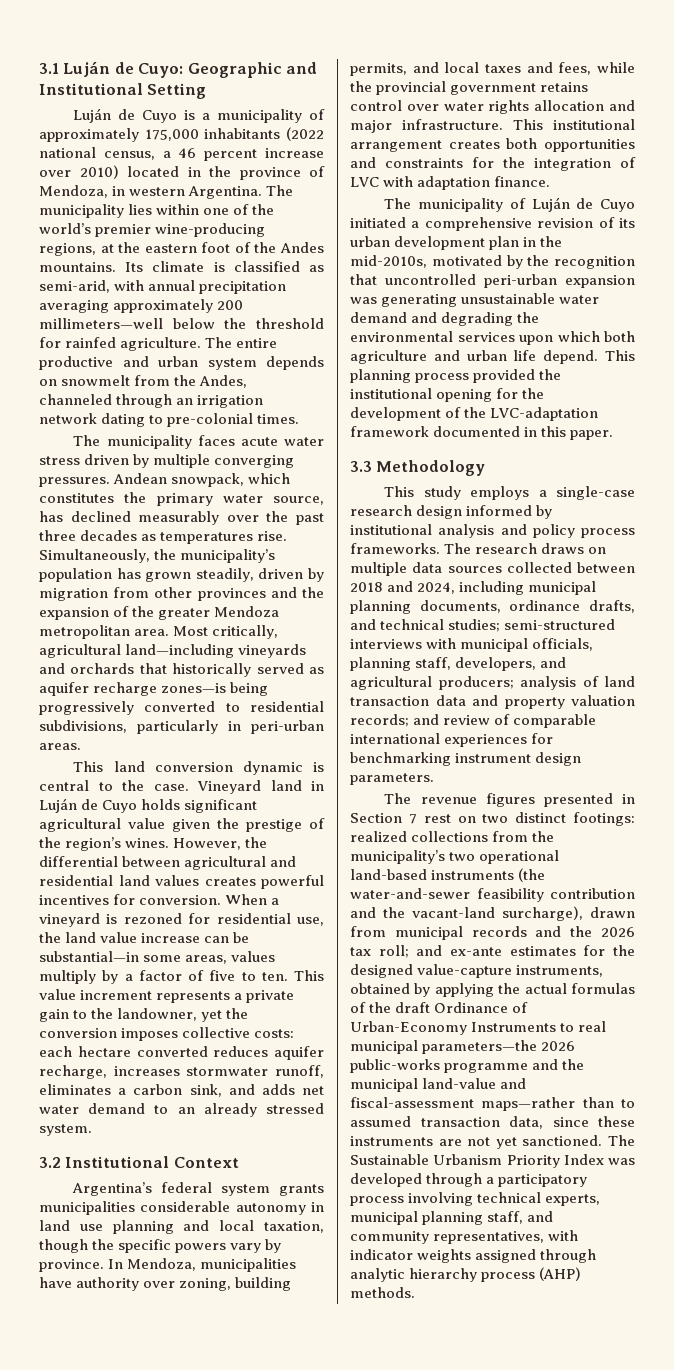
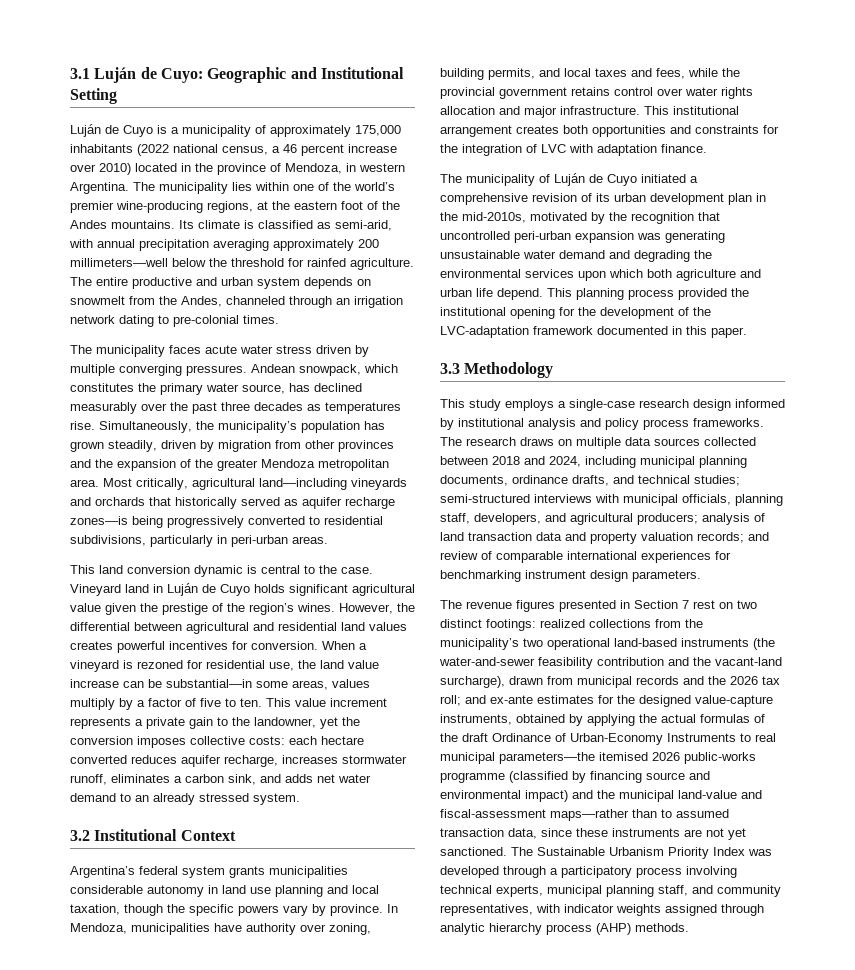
- and ex-ante estimates for the designed value-capture instruments, obtained by applying the actual formulas of the draft Ordinance of Urban-Economy Instruments to real municipal parameters—the 2026 public-works programme and the municipal land-value and fiscal-assessment maps—rather than to assumed transaction data, since these instruments are not yet sanctioned.
+ and ex-ante estimates for the designed value-capture instruments, obtained by applying the actual formulas of the draft Ordinance of Urban-Economy Instruments to real municipal parameters—the itemised 2026 public-works programme (classified by financing source and environmental impact) and the municipal land-value and fiscal-assessment maps—rather than to assumed transaction data, since these instruments are not yet sanctioned.

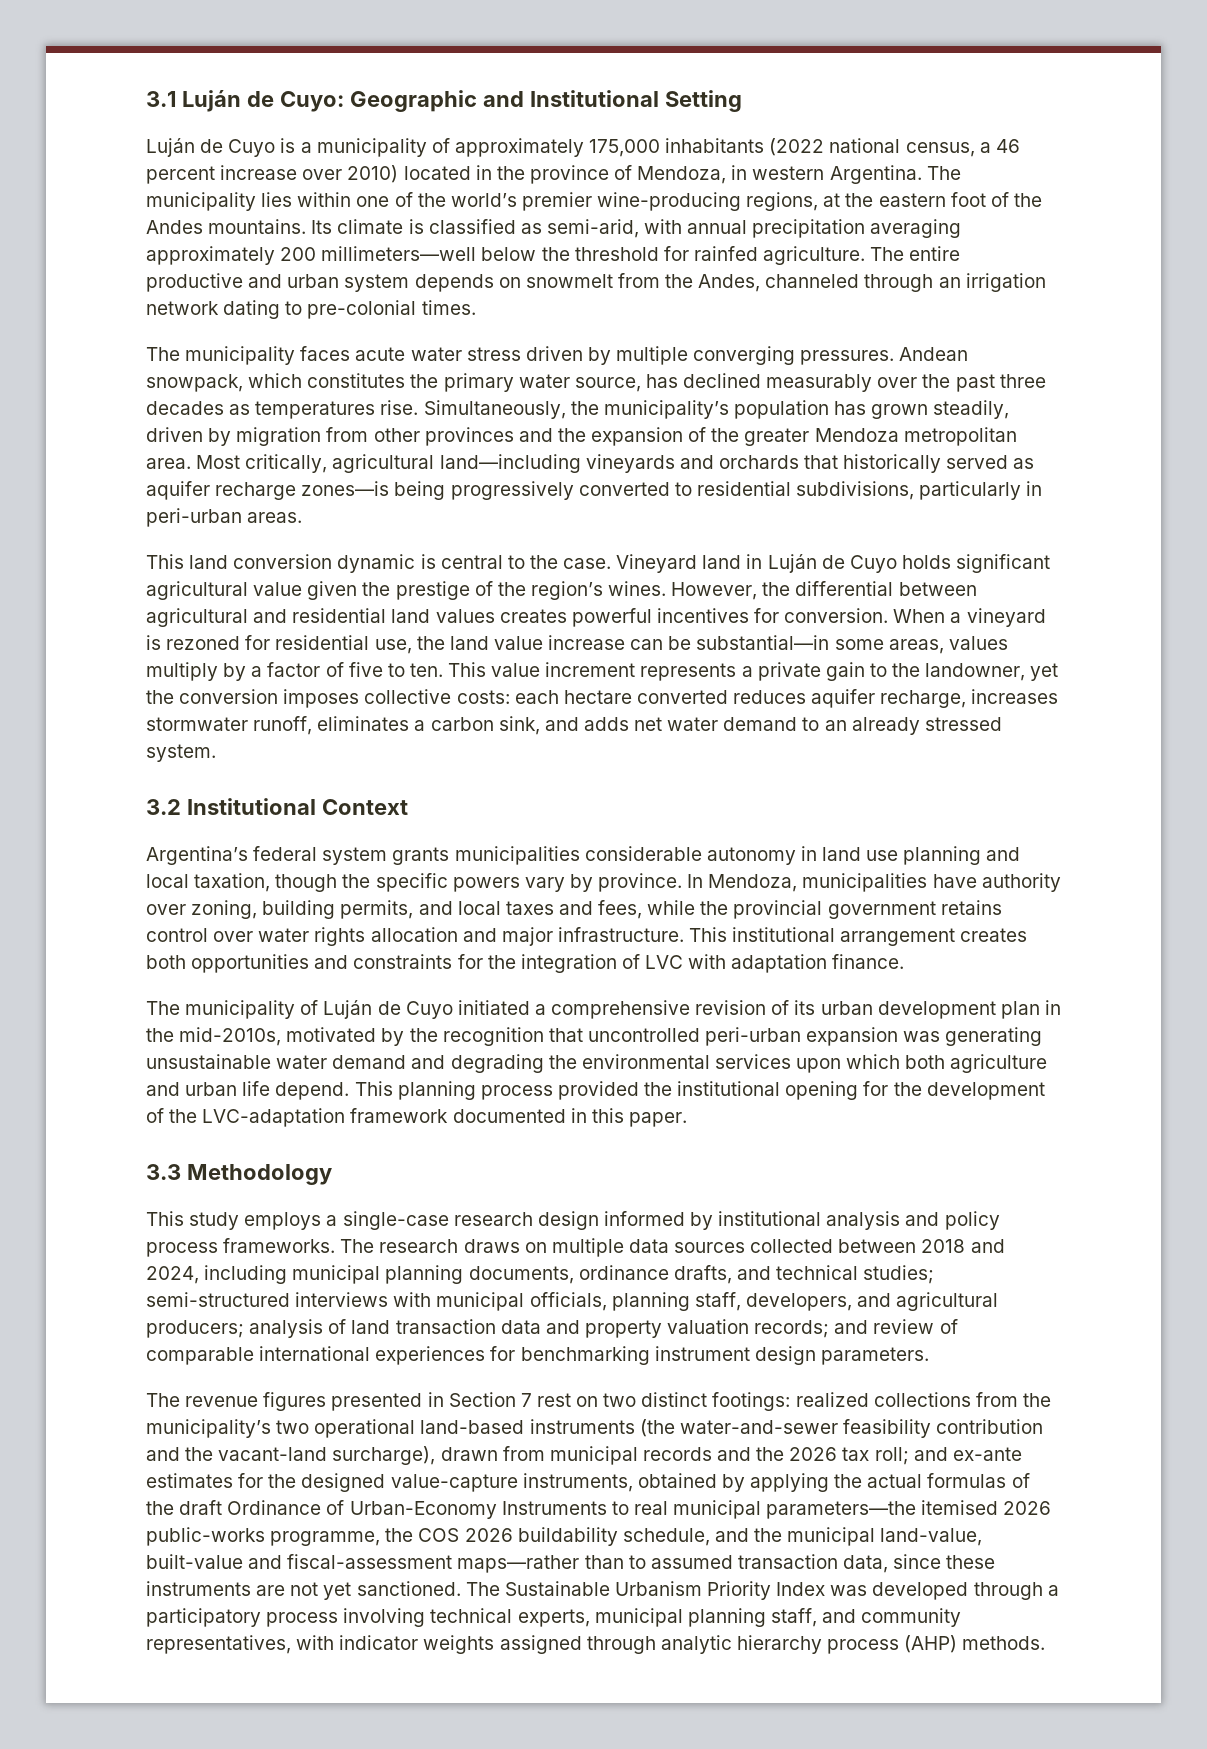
- and ex-ante estimates for the designed value-capture instruments, obtained by applying the actual formulas of the draft Ordinance of Urban-Economy Instruments to real municipal parameters—the itemised 2026 public-works programme (classified by financing source and environmental impact) and the municipal land-value and fiscal-assessment maps—rather than to assumed transaction data, since these instruments are not yet sanctioned.
+ and ex-ante estimates for the designed value-capture instruments, obtained by applying the actual formulas of the draft Ordinance of Urban-Economy Instruments to real municipal parameters—the itemised 2026 public-works programme, the COS 2026 buildability schedule, and the municipal land-value, built-value and fiscal-assessment maps—rather than to assumed transaction data, since these instruments are not yet sanctioned.

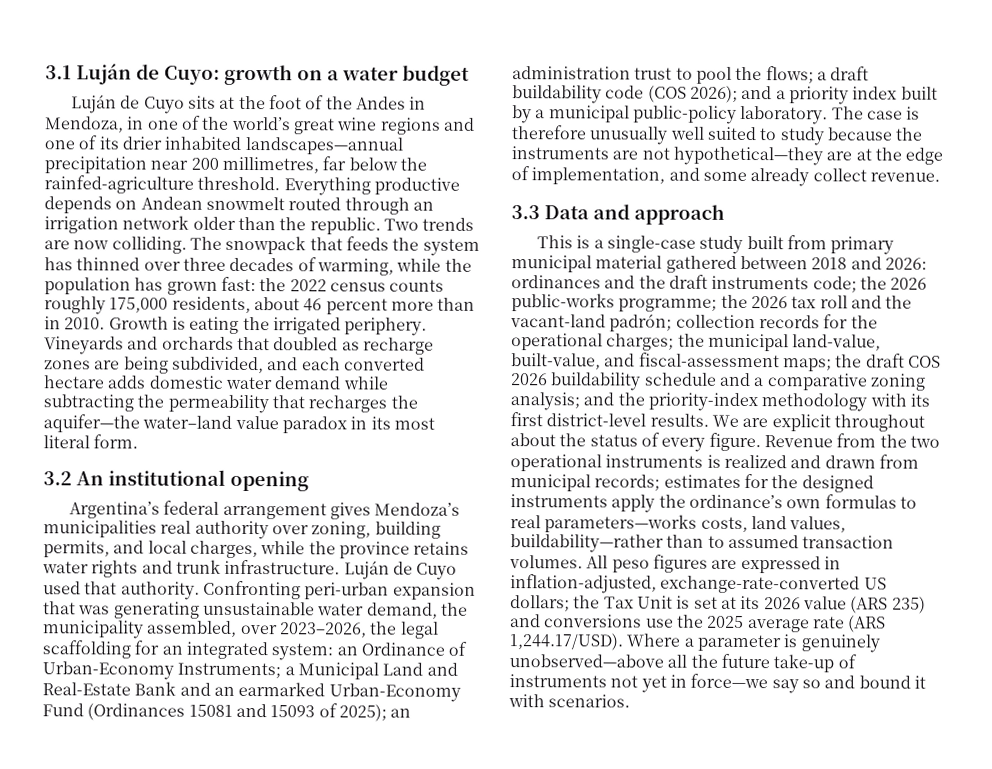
- 3.1 Luján de Cuyo: Geographic and Institutional Setting
- Luján de Cuyo is a municipality of approximately 175,000 inhabitants (2022 national census, a 46 percent increase over 2010) located in the province of Mendoza, in western Argentina. The municipality lies within one of the world’s premier wine-producing regions, at the eastern foot of the Andes mountains. Its climate is classified as semi-arid, with annual precipitation averaging approximately 200 millimeters—well below the threshold for rainfed agriculture. The entire productive and urban system depends on snowmelt from the Andes, channeled through an irrigation network dating to pre-colonial times.
- The municipality faces acute water stress driven by multiple converging pressures. Andean snowpack, which constitutes the primary water source, has declined measurably over the past three decades as temperatures rise. Simultaneously, the municipality’s population has grown steadily, driven by migration from other provinces and the expansion of the greater Mendoza metropolitan area. Most critically, agricultural land—including vineyards and orchards that historically served as aquifer recharge zones—is being progressively converted to residential subdivisions, particularly in peri-urban areas.
- This land conversion dynamic is central to the case. Vineyard land in Luján de Cuyo holds significant agricultural value given the prestige of the region’s wines. However, the differential between agricultural and residential land values creates powerful incentives for conversion. When a vineyard is rezoned for residential use, the land value increase can be substantial—in some areas, values multiply by a factor of five to ten. This value increment represents a private gain to the landowner, yet the conversion imposes collective costs: each hectare converted reduces aquifer recharge, increases stormwater runoff, eliminates a carbon sink, and adds net water demand to an already stressed system.
- 3.2 Institutional Context
- Argentina’s federal system grants municipalities considerable autonomy in land use planning and local taxation, though the specific powers vary by province. In Mendoza, municipalities have authority over zoning, building permits, and local taxes and fees, while the provincial government retains control over water rights allocation and major infrastructure. This institutional arrangement creates both opportunities and constraints for the integration of LVC with adaptation finance.
- The municipality of Luján de Cuyo initiated a comprehensive revision of its urban development plan in the mid-2010s, motivated by the recognition that uncontrolled peri-urban expansion was generating unsustainable water demand and degrading the environmental services upon which both agriculture and urban life depend. This planning process provided the institutional opening for the development of the LVC-adaptation framework documented in this paper.
- 3.3 Methodology
- This study employs a single-case research design informed by institutional analysis and policy process frameworks. The research draws on multiple data sources collected between 2018 and 2024, including municipal planning documents, ordinance drafts, and technical studies; semi-structured interviews with municipal officials, planning staff, developers, and agricultural producers; analysis of land transaction data and property valuation records; and review of comparable international experiences for benchmarking instrument design parameters.
- The revenue figures presented in Section 7 rest on two distinct footings: realized collections from the municipality’s two operational land-based instruments (the water-and-sewer feasibility contribution and the vacant-land surcharge), drawn from municipal records and the 2026 tax roll; and ex-ante estimates for the designed value-capture instruments, obtained by applying the actual formulas of the draft Ordinance of Urban-Economy Instruments to real municipal parameters—the itemised 2026 public-works programme, the COS 2026 buildability schedule, and the municipal land-value, built-value and fiscal-assessment maps—rather than to assumed transaction data, since these instruments are not yet sanctioned. The Sustainable Urbanism Priority Index was developed through a participatory process involving technical experts, municipal planning staff, and community representatives, with indicator weights assigned through analytic hierarchy process (AHP) methods.
+ 3.1 Luján de Cuyo: growth on a water budget
+ Luján de Cuyo sits at the foot of the Andes in Mendoza, in one of the world’s great wine regions and one of its drier inhabited landscapes—annual precipitation near 200 millimetres, far below the rainfed-agriculture threshold. Everything productive depends on Andean snowmelt routed through an irrigation network older than the republic. Two trends are now colliding. The snowpack that feeds the system has thinned over three decades of warming, while the population has grown fast: the 2022 census counts roughly 175,000 residents, about 46 percent more than in 2010. Growth is eating the irrigated periphery. Vineyards and orchards that doubled as recharge zones are being subdivided, and each converted hectare adds domestic water demand while subtracting the permeability that recharges the aquifer—the water–land value paradox in its most literal form.
+ 3.2 An institutional opening
+ Argentina’s federal arrangement gives Mendoza’s municipalities real authority over zoning, building permits, and local charges, while the province retains water rights and trunk infrastructure. Luján de Cuyo used that authority. Confronting peri-urban expansion that was generating unsustainable water demand, the municipality assembled, over 2023–2026, the legal scaffolding for an integrated system: an Ordinance of Urban-Economy Instruments; a Municipal Land and Real-Estate Bank and an earmarked Urban-Economy Fund (Ordinances 15081 and 15093 of 2025); an administration trust to pool the flows; a draft buildability code (COS 2026); and a priority index built by a municipal public-policy laboratory. The case is therefore unusually well suited to study because the instruments are not hypothetical—they are at the edge of implementation, and some already collect revenue.
+ 3.3 Data and approach
+ This is a single-case study built from primary municipal material gathered between 2018 and 2026: ordinances and the draft instruments code; the 2026 public-works programme; the 2026 tax roll and the vacant-land padrón; collection records for the operational charges; the municipal land-value, built-value, and fiscal-assessment maps; the draft COS 2026 buildability schedule and a comparative zoning analysis; and the priority-index methodology with its first district-level results. We are explicit throughout about the status of every figure. Revenue from the two operational instruments is realized and drawn from municipal records; estimates for the designed instruments apply the ordinance’s own formulas to real parameters—works costs, land values, buildability—rather than to assumed transaction volumes. All peso figures are expressed in inflation-adjusted, exchange-rate-converted US dollars; the Tax Unit is set at its 2026 value (ARS 235) and conversions use the 2025 average rate (ARS 1,244.17/USD). Where a parameter is genuinely unobserved—above all the future take-up of instruments not yet in force—we say so and bound it with scenarios.

